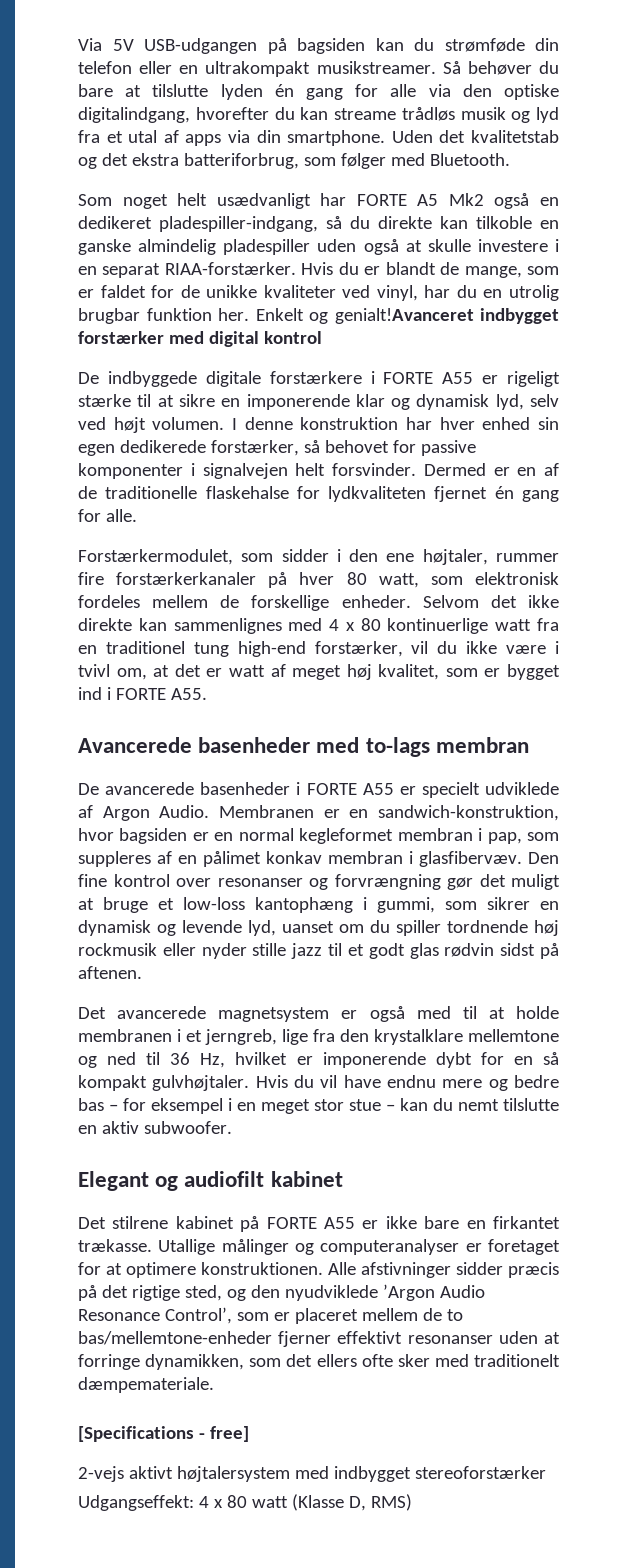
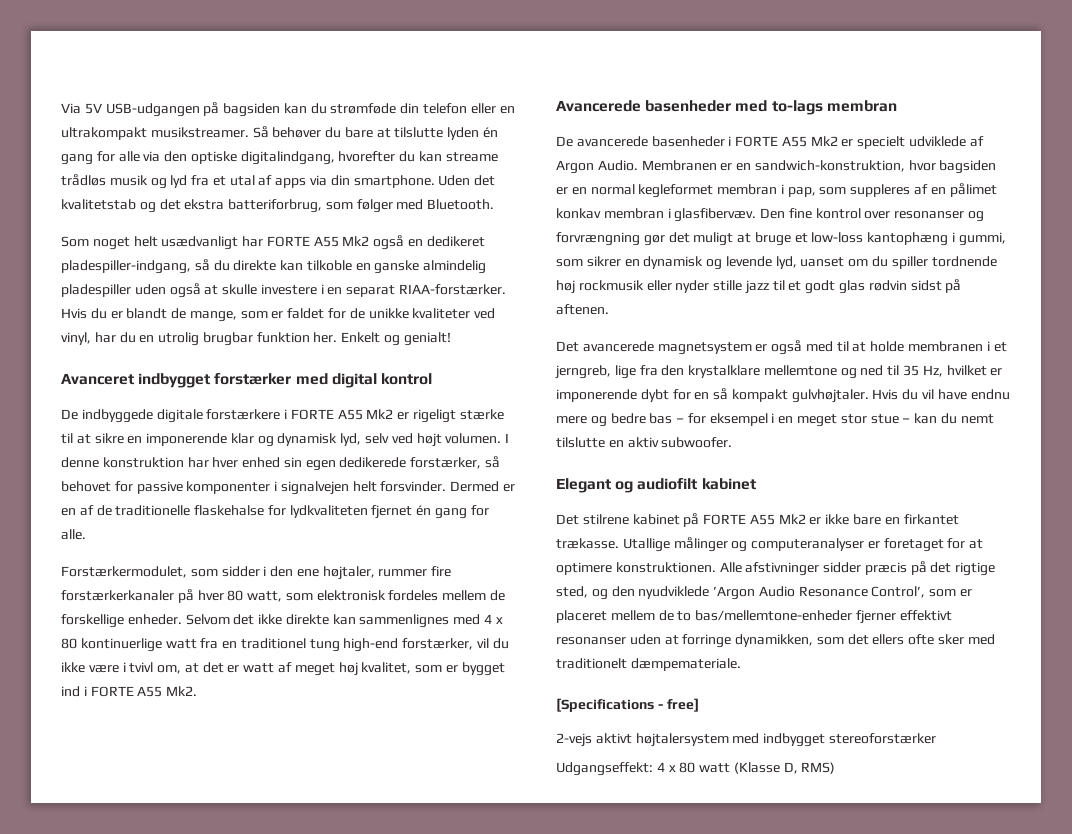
- Som noget helt usædvanligt har FORTE A5 Mk2 også en dedikeret pladespiller-indgang, så du direkte kan tilkoble en ganske almindelig pladespiller uden også at skulle investere i en separat RIAA-forstærker.
+ Som noget helt usædvanligt har FORTE A55 Mk2 også en dedikeret pladespiller-indgang, så du direkte kan tilkoble en ganske almindelig pladespiller uden også at skulle investere i en separat RIAA-forstærker.
- Enkelt og genialt!Avanceret indbygget forstærker med digital kontrol
+ Enkelt og genialt!
+ Avanceret indbygget forstærker med digital kontrol
- De indbyggede digitale forstærkere i FORTE A55 er rigeligt stærke til at sikre en imponerende klar og dynamisk lyd, selv ved højt volumen.
+ De indbyggede digitale forstærkere i FORTE A55 Mk2 er rigeligt stærke til at sikre en imponerende klar og dynamisk lyd, selv ved højt volumen.
- Selvom det ikke direkte kan sammenlignes med 4 x 80 kontinuerlige watt fra en traditionel tung high-end forstærker, vil du ikke være i tvivl om, at det er watt af meget høj kvalitet, som er bygget ind i FORTE A55.
+ Selvom det ikke direkte kan sammenlignes med 4 x 80 kontinuerlige watt fra en traditionel tung high-end forstærker, vil du ikke være i tvivl om, at det er watt af meget høj kvalitet, som er bygget ind i FORTE A55 Mk2.
- De avancerede basenheder i FORTE A55 er specielt udviklede af Argon Audio.
+ De avancerede basenheder i FORTE A55 Mk2 er specielt udviklede af Argon Audio.
- Det avancerede magnetsystem er også med til at holde membranen i et jerngreb, lige fra den krystalklare mellemtone og ned til 36 Hz, hvilket er imponerende dybt for en så kompakt gulvhøjtaler.
+ Det avancerede magnetsystem er også med til at holde membranen i et jerngreb, lige fra den krystalklare mellemtone og ned til 35 Hz, hvilket er imponerende dybt for en så kompakt gulvhøjtaler.
- Det stilrene kabinet på FORTE A55 er ikke bare en firkantet trækasse.
+ Det stilrene kabinet på FORTE A55 Mk2 er ikke bare en firkantet trækasse.

